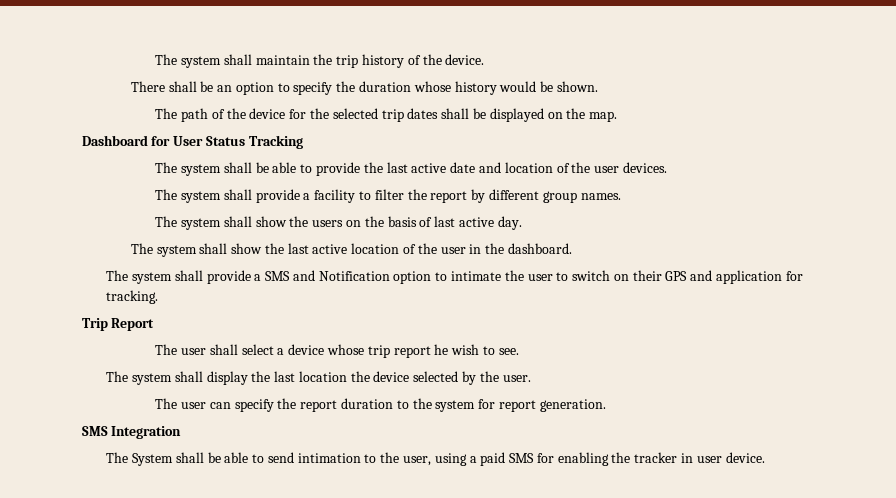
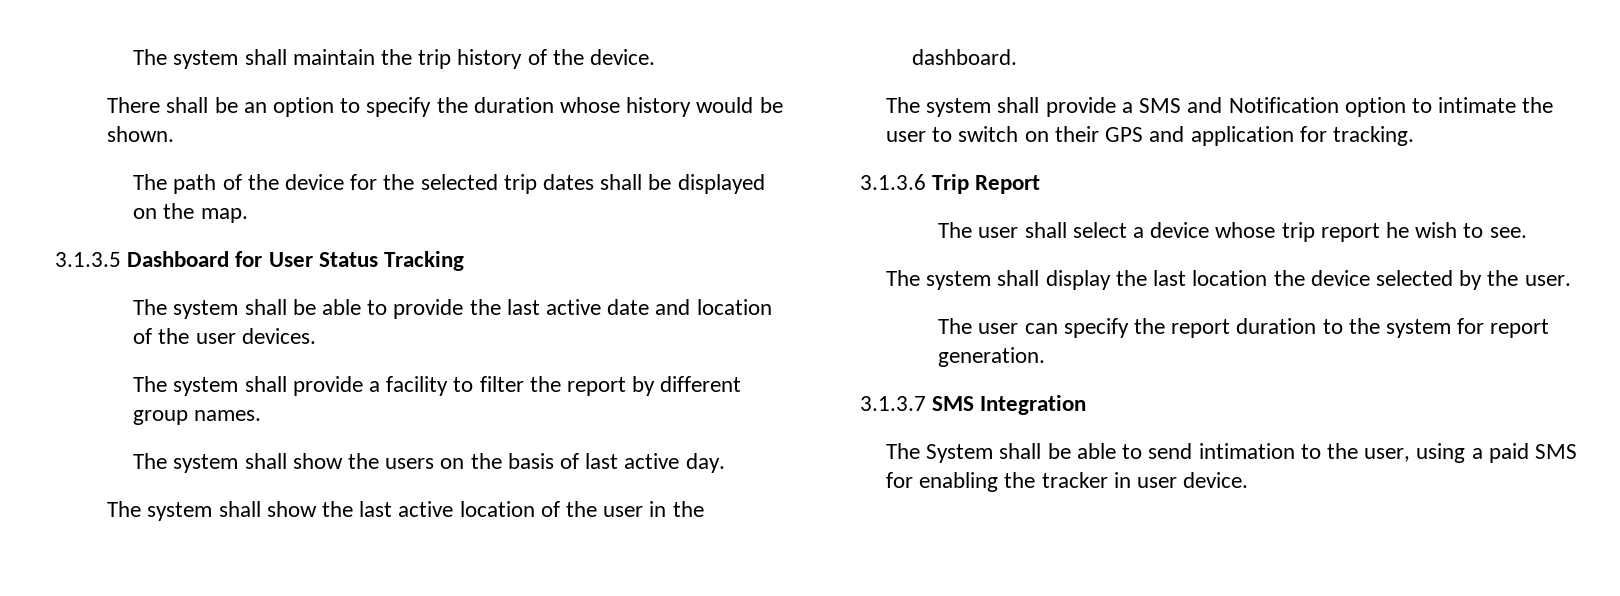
- Dashboard for User Status Tracking
+ 3.1.3.5 Dashboard for User Status Tracking
- Trip Report
+ 3.1.3.6 Trip Report
- SMS Integration
+ 3.1.3.7 SMS Integration

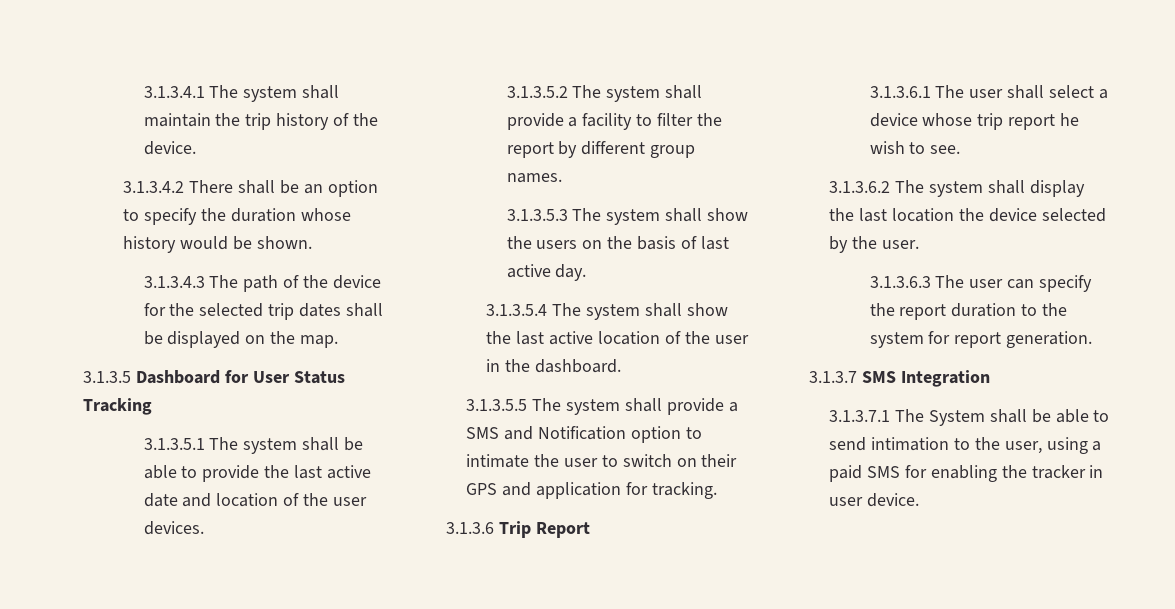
- The system shall maintain the trip history of the device.
+ 3.1.3.4.1 The system shall maintain the trip history of the device.
- There shall be an option to specify the duration whose history would be shown.
+ 3.1.3.4.2 There shall be an option to specify the duration whose history would be shown.
- The path of the device for the selected trip dates shall be displayed on the map.
+ 3.1.3.4.3 The path of the device for the selected trip dates shall be displayed on the map.
- The system shall be able to provide the last active date and location of the user devices.
+ 3.1.3.5.1 The system shall be able to provide the last active date and location of the user devices.
- The system shall provide a facility to filter the report by different group names.
+ 3.1.3.5.2 The system shall provide a facility to filter the report by different group names.
- The system shall show the users on the basis of last active day.
+ 3.1.3.5.3 The system shall show the users on the basis of last active day.
- The system shall show the last active location of the user in the dashboard.
+ 3.1.3.5.4 The system shall show the last active location of the user in the dashboard.
- The system shall provide a SMS and Notification option to intimate the user to switch on their GPS and application for tracking.
+ 3.1.3.5.5 The system shall provide a SMS and Notification option to intimate the user to switch on their GPS and application for tracking.
- The user shall select a device whose trip report he wish to see.
+ 3.1.3.6.1 The user shall select a device whose trip report he wish to see.
- The system shall display the last location the device selected by the user.
+ 3.1.3.6.2 The system shall display the last location the device selected by the user.
- The user can specify the report duration to the system for report generation.
+ 3.1.3.6.3 The user can specify the report duration to the system for report generation.
- The System shall be able to send intimation to the user, using a paid SMS for enabling the tracker in user device.
+ 3.1.3.7.1 The System shall be able to send intimation to the user, using a paid SMS for enabling the tracker in user device.

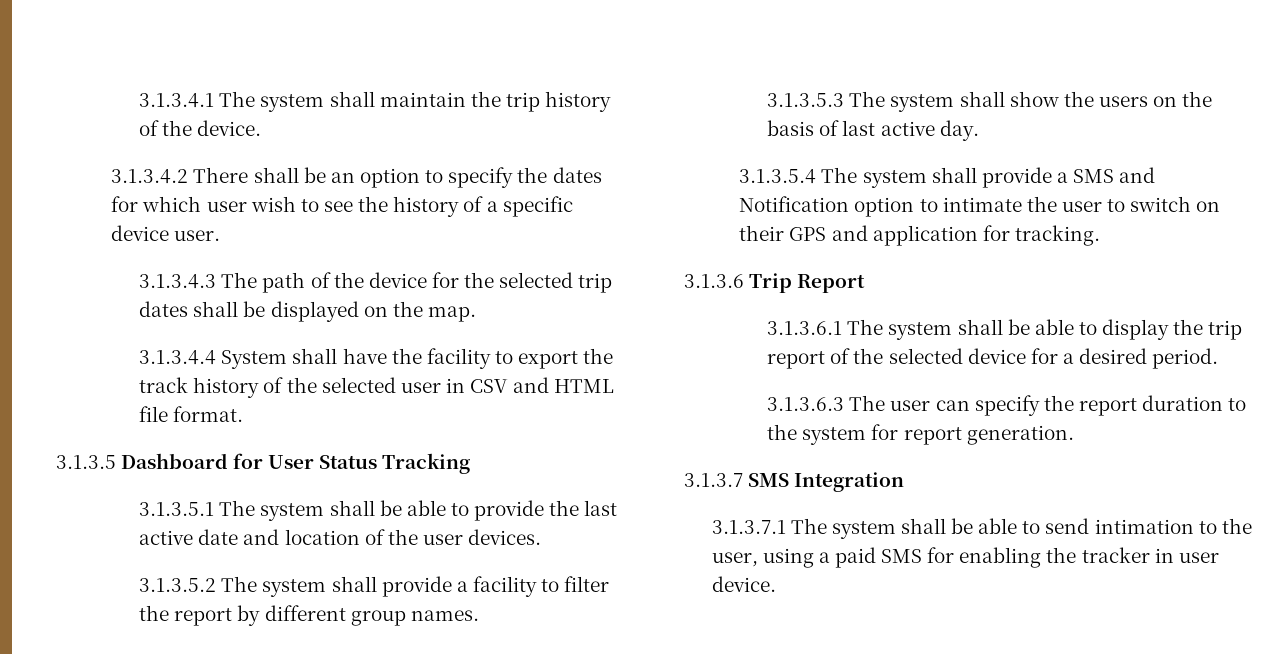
- 3.1.3.4.2 There shall be an option to specify the duration whose history would be shown.
+ 3.1.3.4.2 There shall be an option to specify the dates for which user wish to see the history of a specific device user.
+ 3.1.3.4.4 System shall have the facility to export the track history of the selected user in CSV and HTML file format.
- 3.1.3.5.4 The system shall show the last active location of the user in the dashboard.
- 3.1.3.5.5 The system shall provide a SMS and Notification option to intimate the user to switch on their GPS and application for tracking.
+ 3.1.3.5.4 The system shall provide a SMS and Notification option to intimate the user to switch on their GPS and application for tracking.
- 3.1.3.6.1 The user shall select a device whose trip report he wish to see.
- 3.1.3.6.2 The system shall display the last location the device selected by the user.
+ 3.1.3.6.1 The system shall be able to display the trip report of the selected device for a desired period.
- 3.1.3.7.1 The System shall be able to send intimation to the user, using a paid SMS for enabling the tracker in user device.
+ 3.1.3.7.1 The system shall be able to send intimation to the user, using a paid SMS for enabling the tracker in user device.

